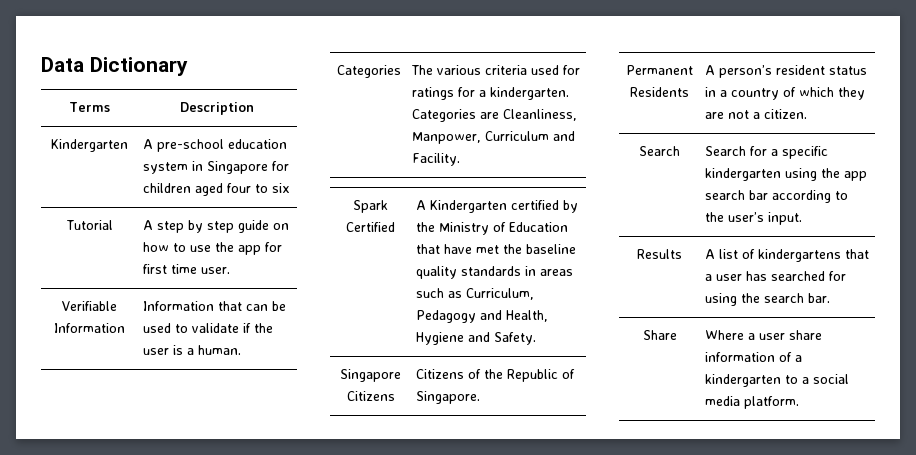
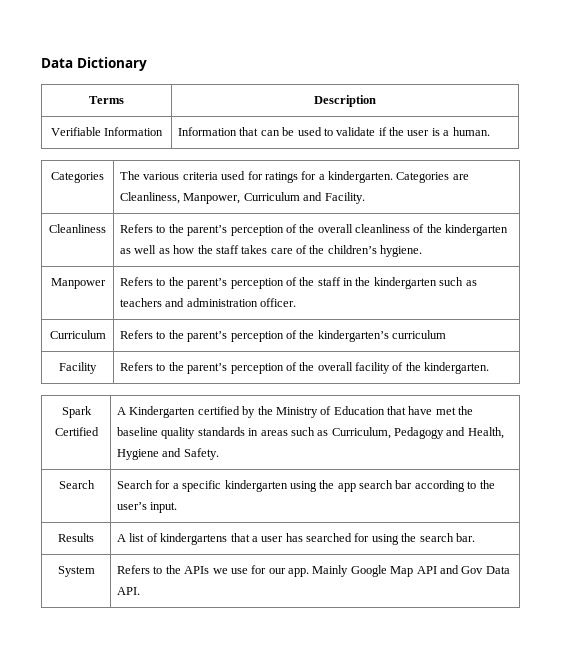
- Kindergarten | A pre-school education system in Singapore for children aged four to six
- Tutorial | A step by step guide on how to use the app for first time user.
+ Cleanliness | Refers to the parent’s perception of the overall cleanliness of the kindergarten as well as how the staff takes care of the children’s hygiene.
+ Manpower | Refers to the parent’s perception of the staff in the kindergarten such as teachers and administration officer.
+ Curriculum | Refers to the parent’s perception of the kindergarten’s curriculum
+ Facility | Refers to the parent’s perception of the overall facility of the kindergarten.
- Singapore Citizens | Citizens of the Republic of Singapore.
- Permanent Residents | A person’s resident status in a country of which they are not a citizen.
- Share | Where a user share information of a kindergarten to a social media platform.
+ System | Refers to the APIs we use for our app. Mainly Google Map API and Gov Data API.

